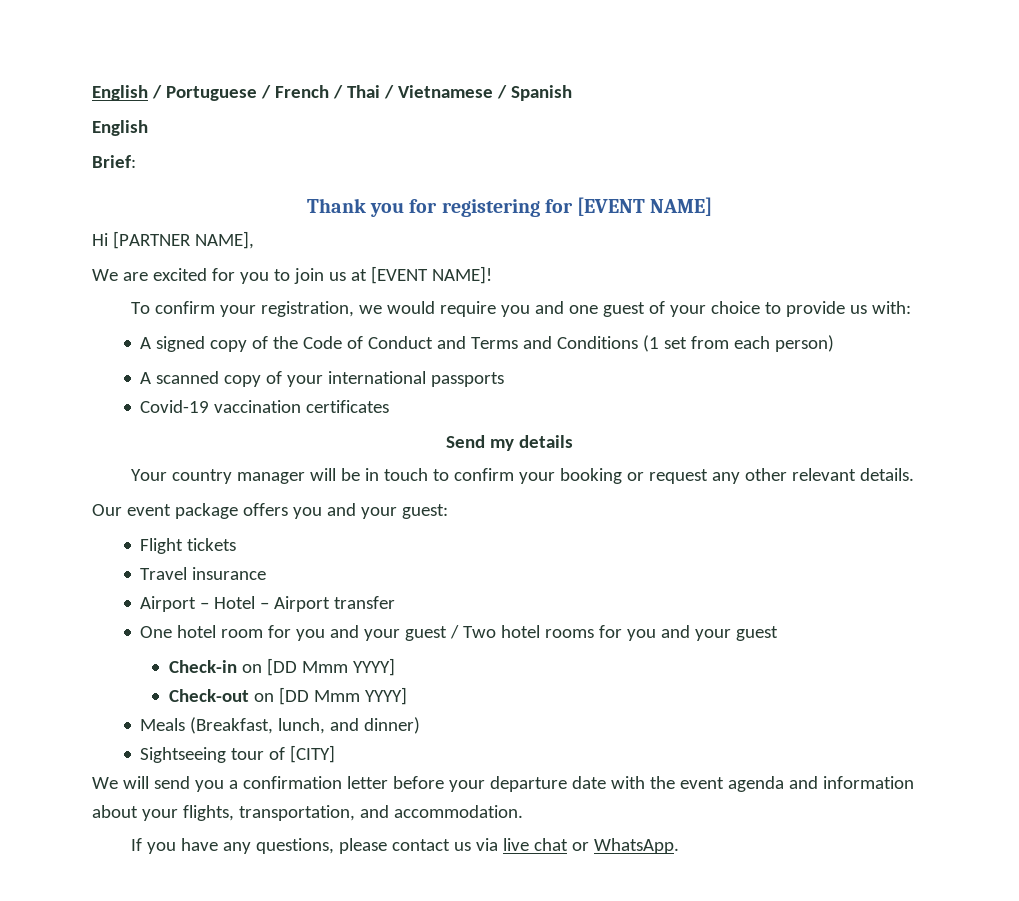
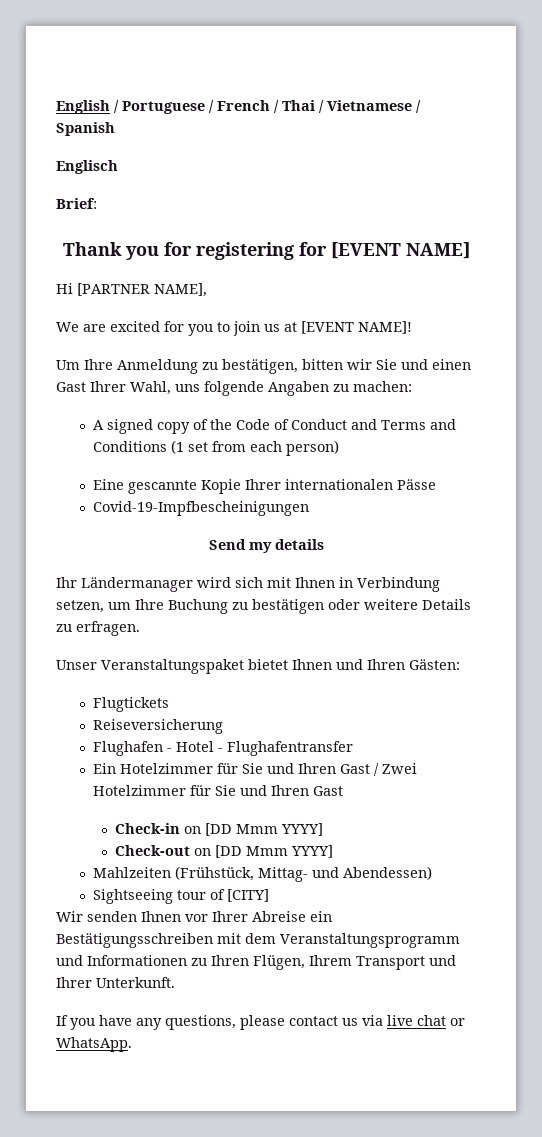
  English / Portuguese / French / Thai / Vietnamese / Spanish
- English
+ Englisch
- To confirm your registration, we would require you and one guest of your choice to provide us with:
+ Um Ihre Anmeldung zu bestätigen, bitten wir Sie und einen Gast Ihrer Wahl, uns folgende Angaben zu machen:
- A scanned copy of your international passports
- Covid-19 vaccination certificates
+ Eine gescannte Kopie Ihrer internationalen Pässe
+ Covid-19-Impfbescheinigungen
  Send my details
- Your country manager will be in touch to confirm your booking or request any other relevant details.
- Our event package offers you and your guest:
- Flight tickets
- Travel insurance
- Airport – Hotel – Airport transfer
- One hotel room for you and your guest / Two hotel rooms for you and your guest
+ Ihr Ländermanager wird sich mit Ihnen in Verbindung setzen, um Ihre Buchung zu bestätigen oder weitere Details zu erfragen.
+ Unser Veranstaltungspaket bietet Ihnen und Ihren Gästen:
+ Flugtickets
+ Reiseversicherung
+ Flughafen - Hotel - Flughafentransfer
+ Ein Hotelzimmer für Sie und Ihren Gast / Zwei Hotelzimmer für Sie und Ihren Gast
- Meals (Breakfast, lunch, and dinner)
+ Mahlzeiten (Frühstück, Mittag- und Abendessen)
- We will send you a confirmation letter before your departure date with the event agenda and information about your flights, transportation, and accommodation.
+ Wir senden Ihnen vor Ihrer Abreise ein Bestätigungsschreiben mit dem Veranstaltungsprogramm und Informationen zu Ihren Flügen, Ihrem Transport und Ihrer Unterkunft.

